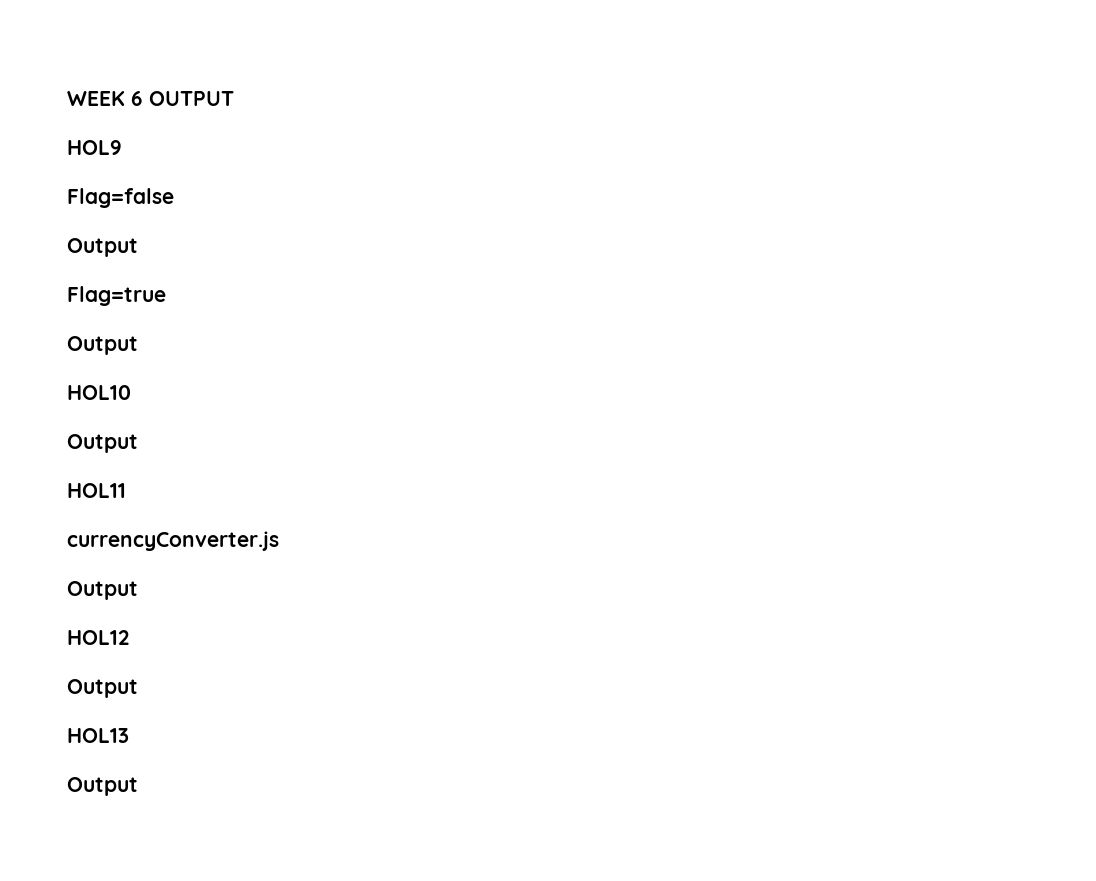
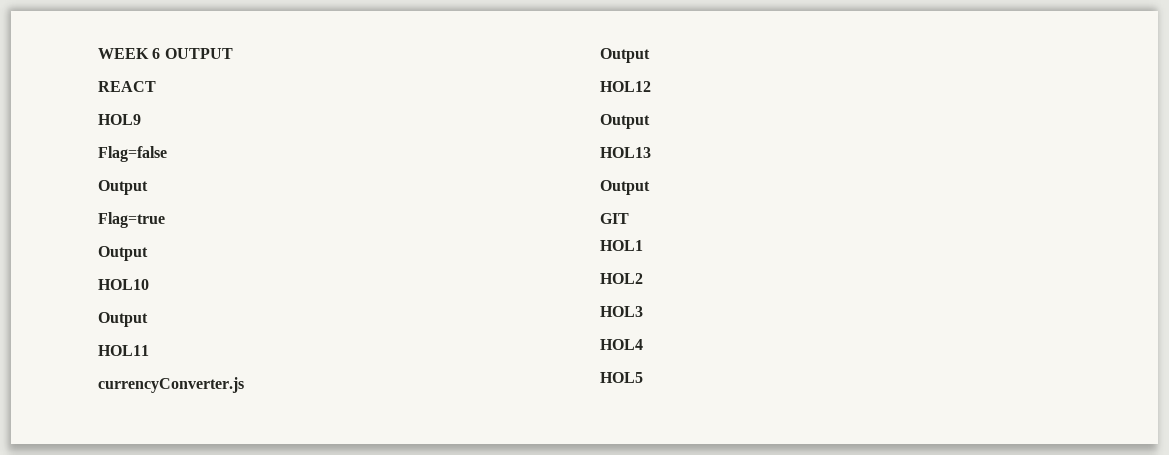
+ REACT
+ GIT
+ HOL1
+ HOL2
+ HOL3
+ HOL4
+ HOL5

